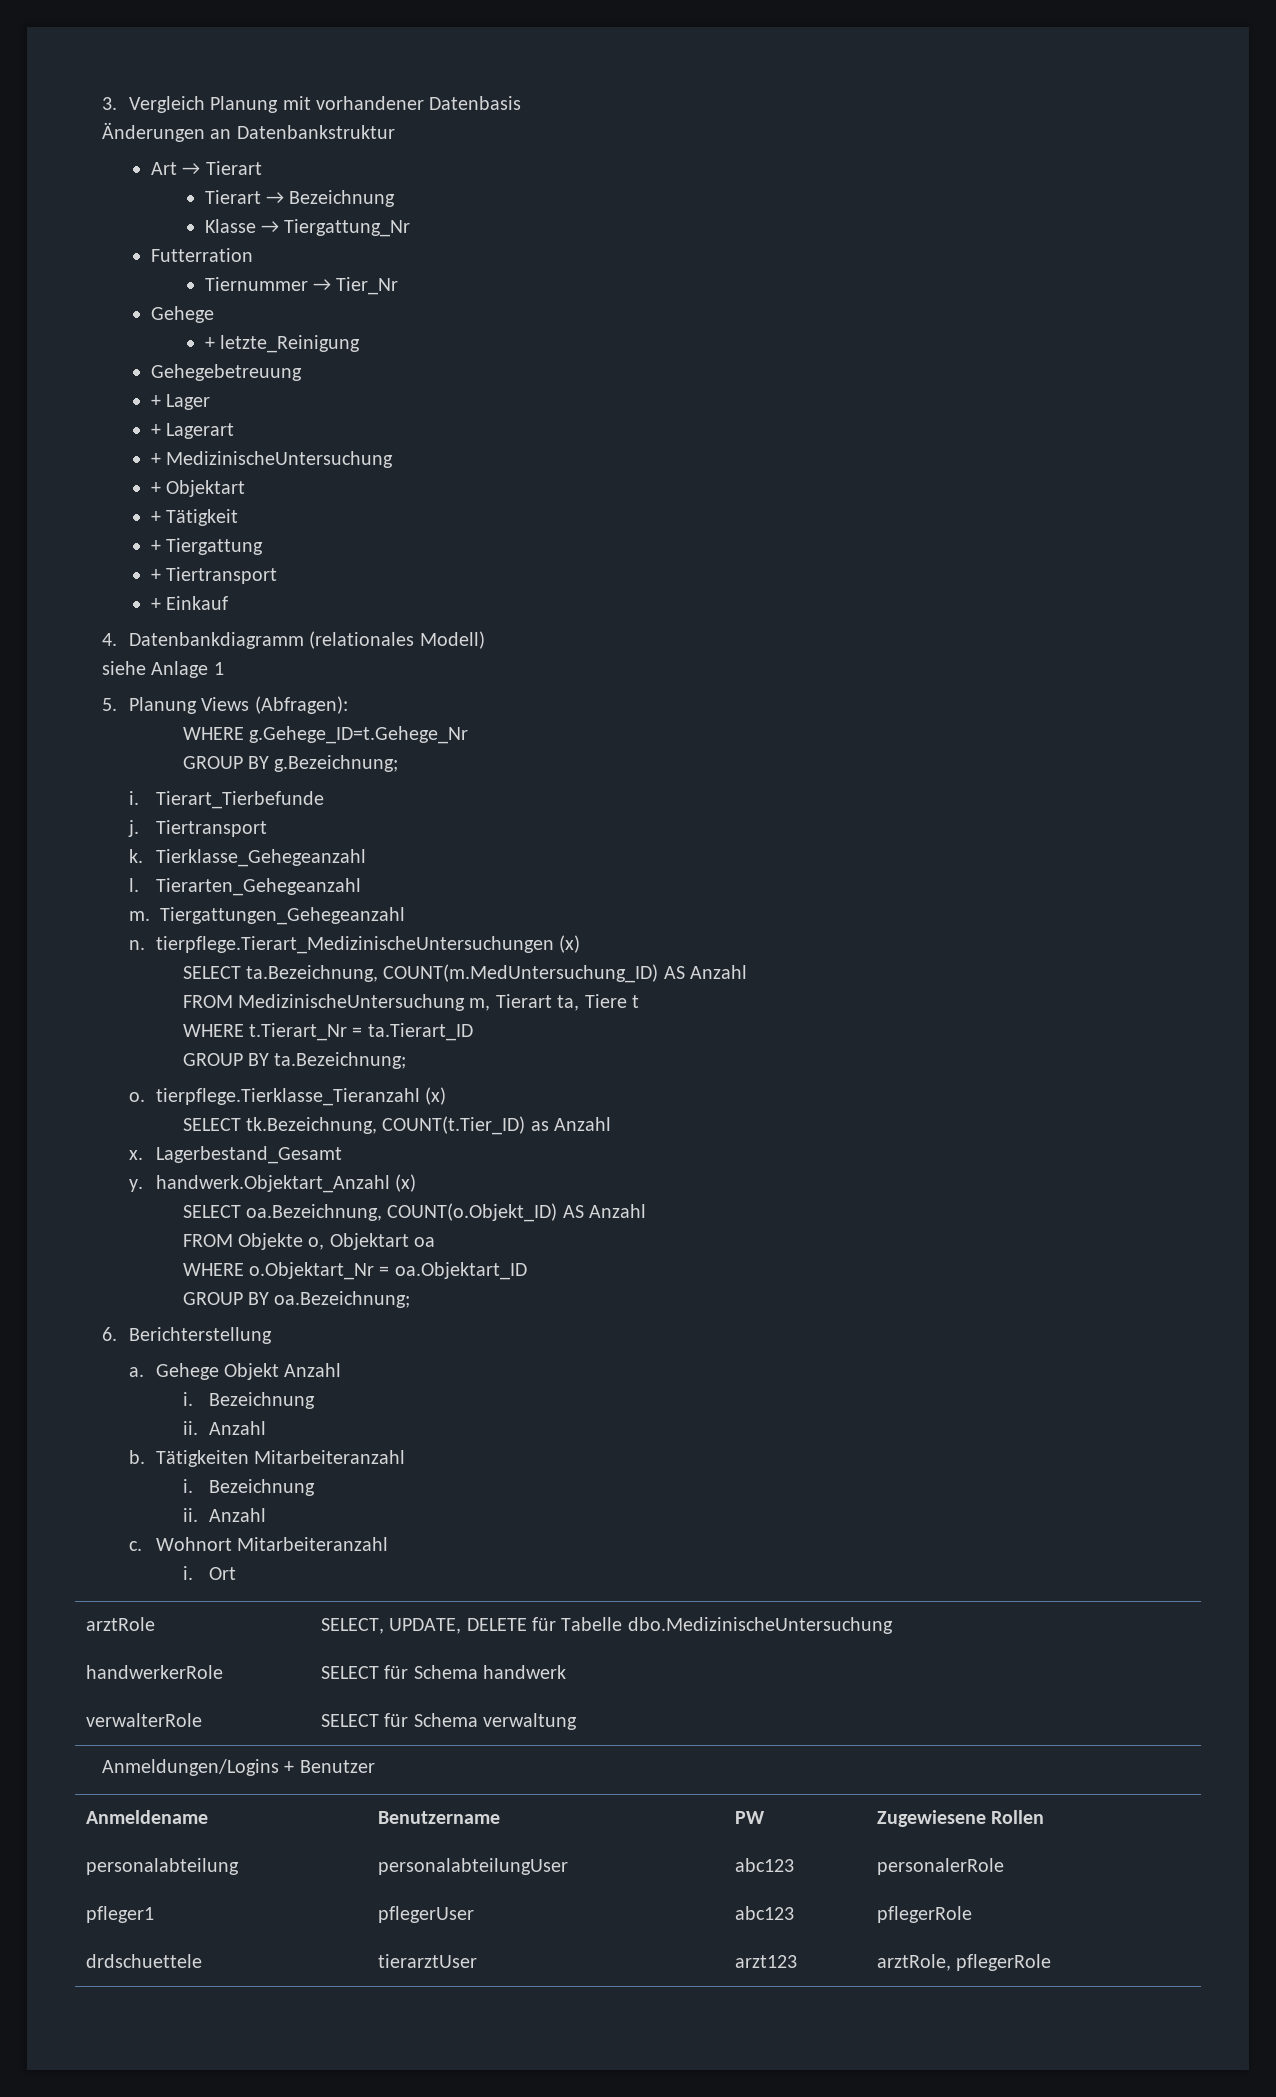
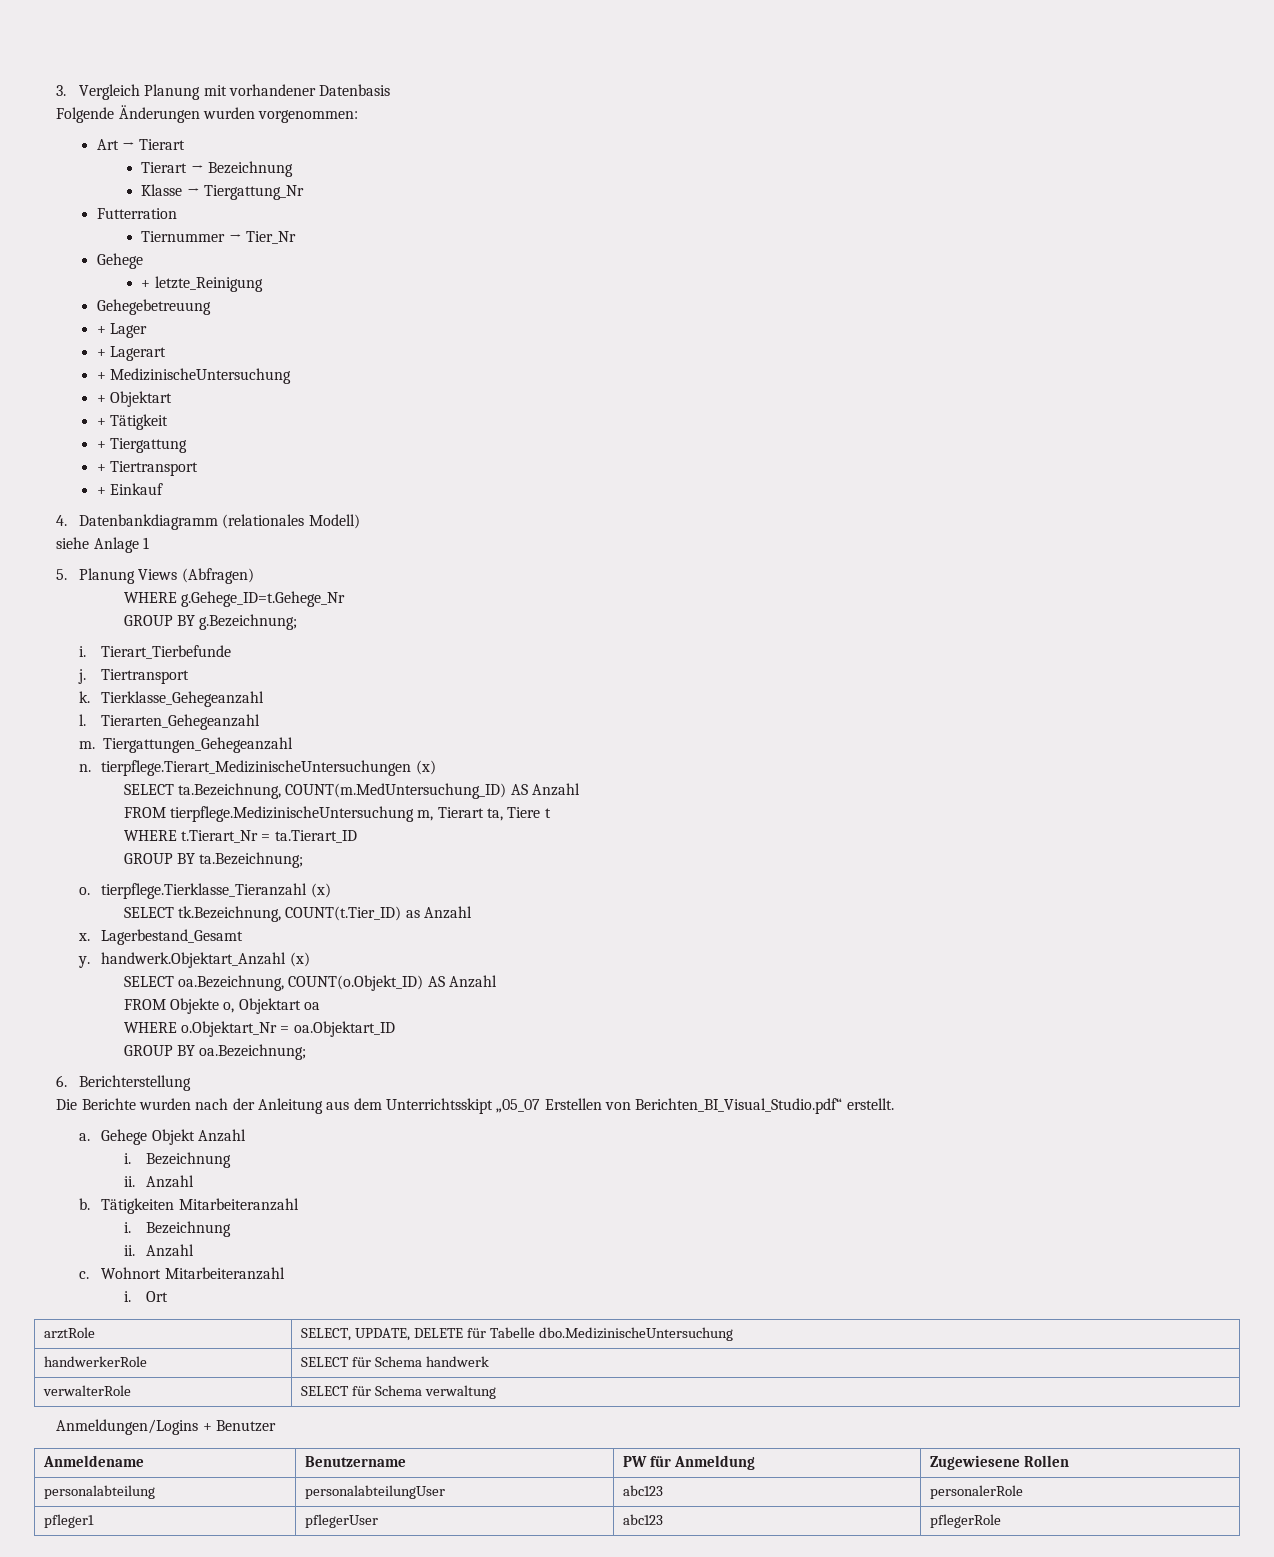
- Änderungen an Datenbankstruktur
+ Folgende Änderungen wurden vorgenommen:
- 5. Planung Views (Abfragen):
+ 5. Planung Views (Abfragen)
- FROM MedizinischeUntersuchung m, Tierart ta, Tiere t
+ FROM tierpflege.MedizinischeUntersuchung m, Tierart ta, Tiere t
+ Die Berichte wurden nach der Anleitung aus dem Unterrichtsskipt „05_07 Erstellen von Berichten_BI_Visual_Studio.pdf“ erstellt.
- Anmeldename | Benutzername | PW | Zugewiesene Rollen
+ Anmeldename | Benutzername | PW für Anmeldung | Zugewiesene Rollen
- drdschuettele | tierarztUser | arzt123 | arztRole, pflegerRole

